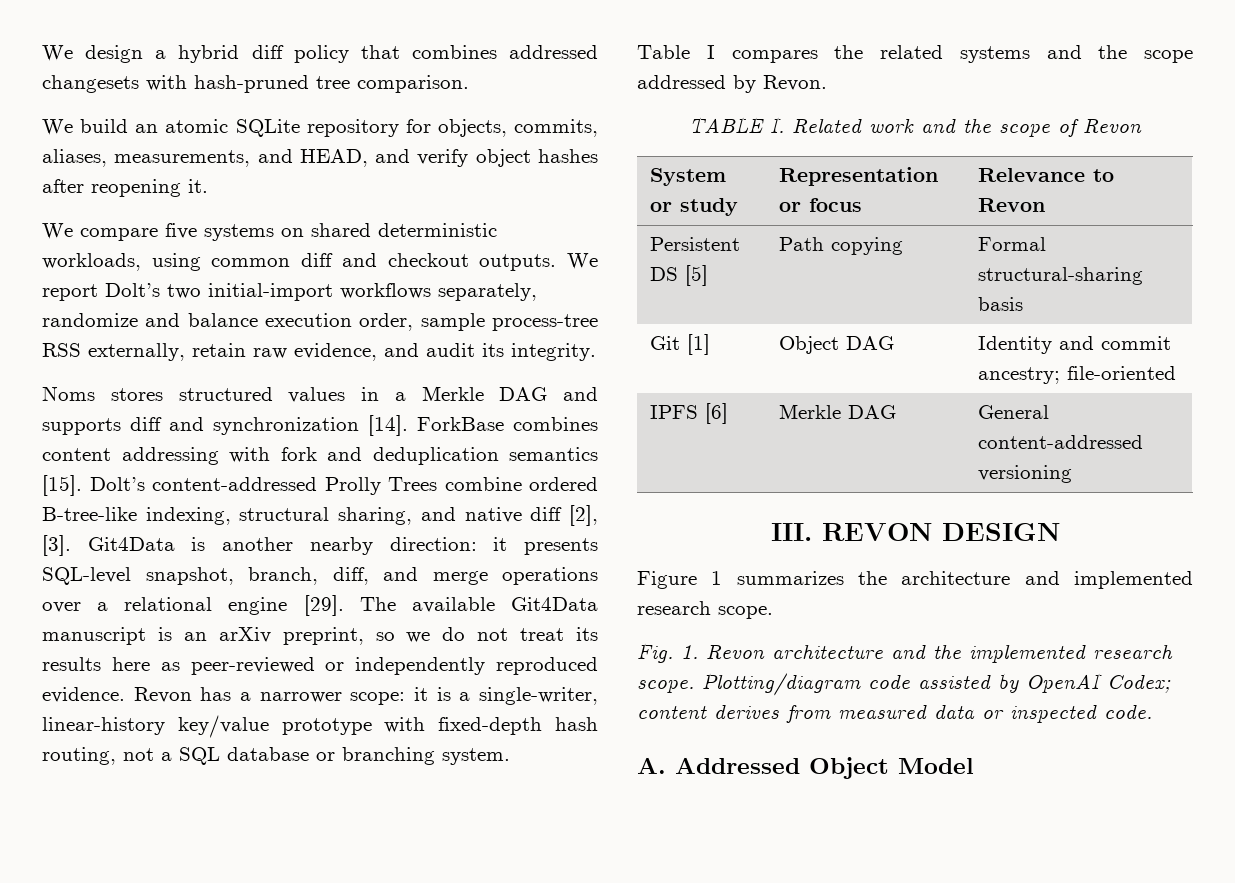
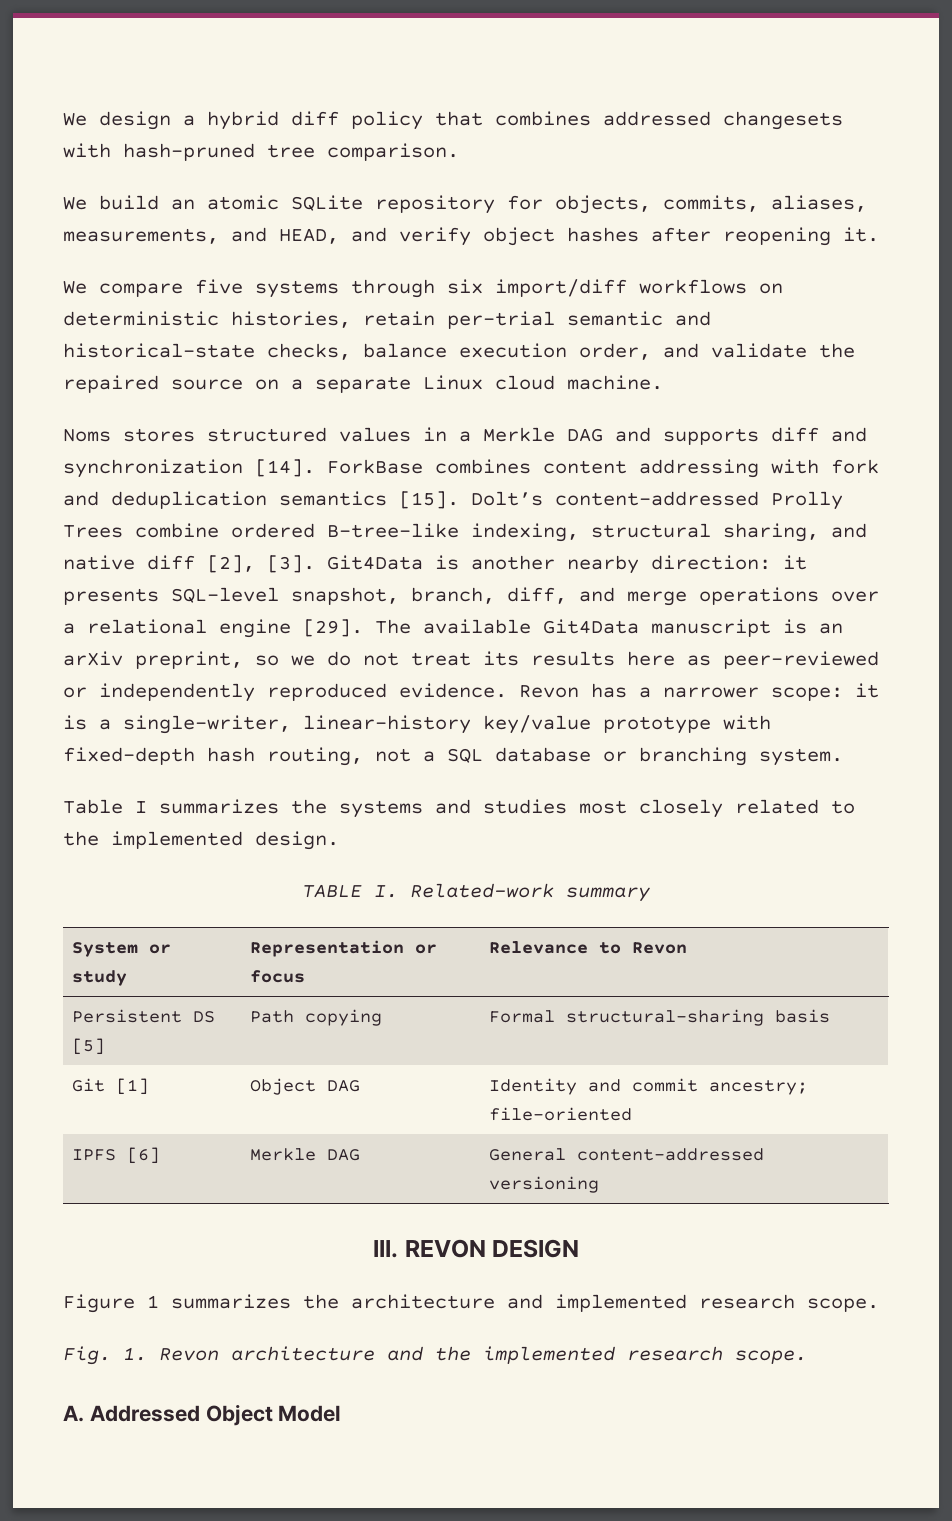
- We compare five systems on shared deterministic workloads, using common diff and checkout outputs. We report Dolt’s two initial-import workflows separately, randomize and balance execution order, sample process-tree RSS externally, retain raw evidence, and audit its integrity.
+ We compare five systems through six import/diff workflows on deterministic histories, retain per-trial semantic and historical-state checks, balance execution order, and validate the repaired source on a separate Linux cloud machine.
- Table I compares the related systems and the scope addressed by Revon.
- TABLE I. Related work and the scope of Revon
+ Table I summarizes the systems and studies most closely related to the implemented design.
+ TABLE I. Related-work summary
- Plotting/diagram code assisted by OpenAI Codex; content derives from measured data or inspected code.

